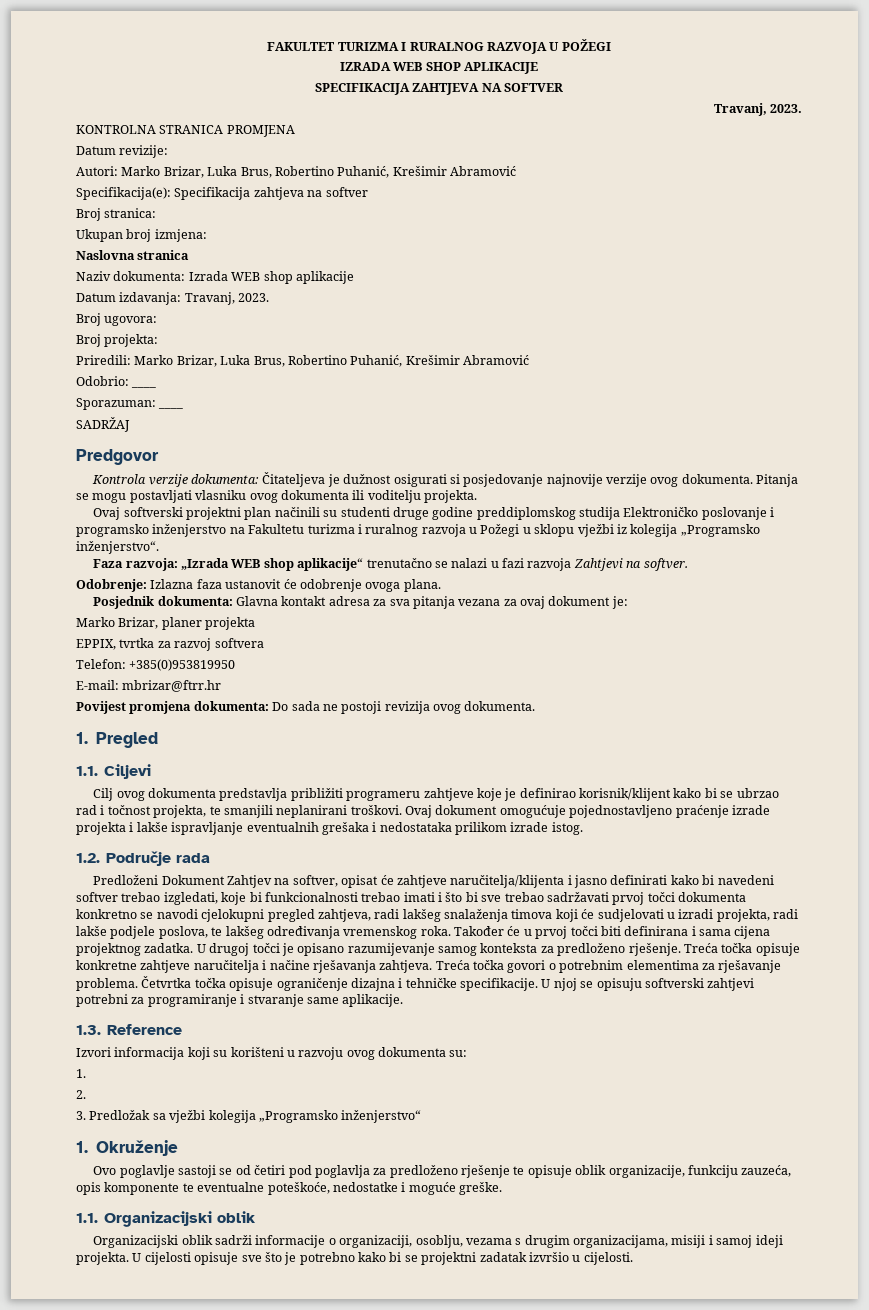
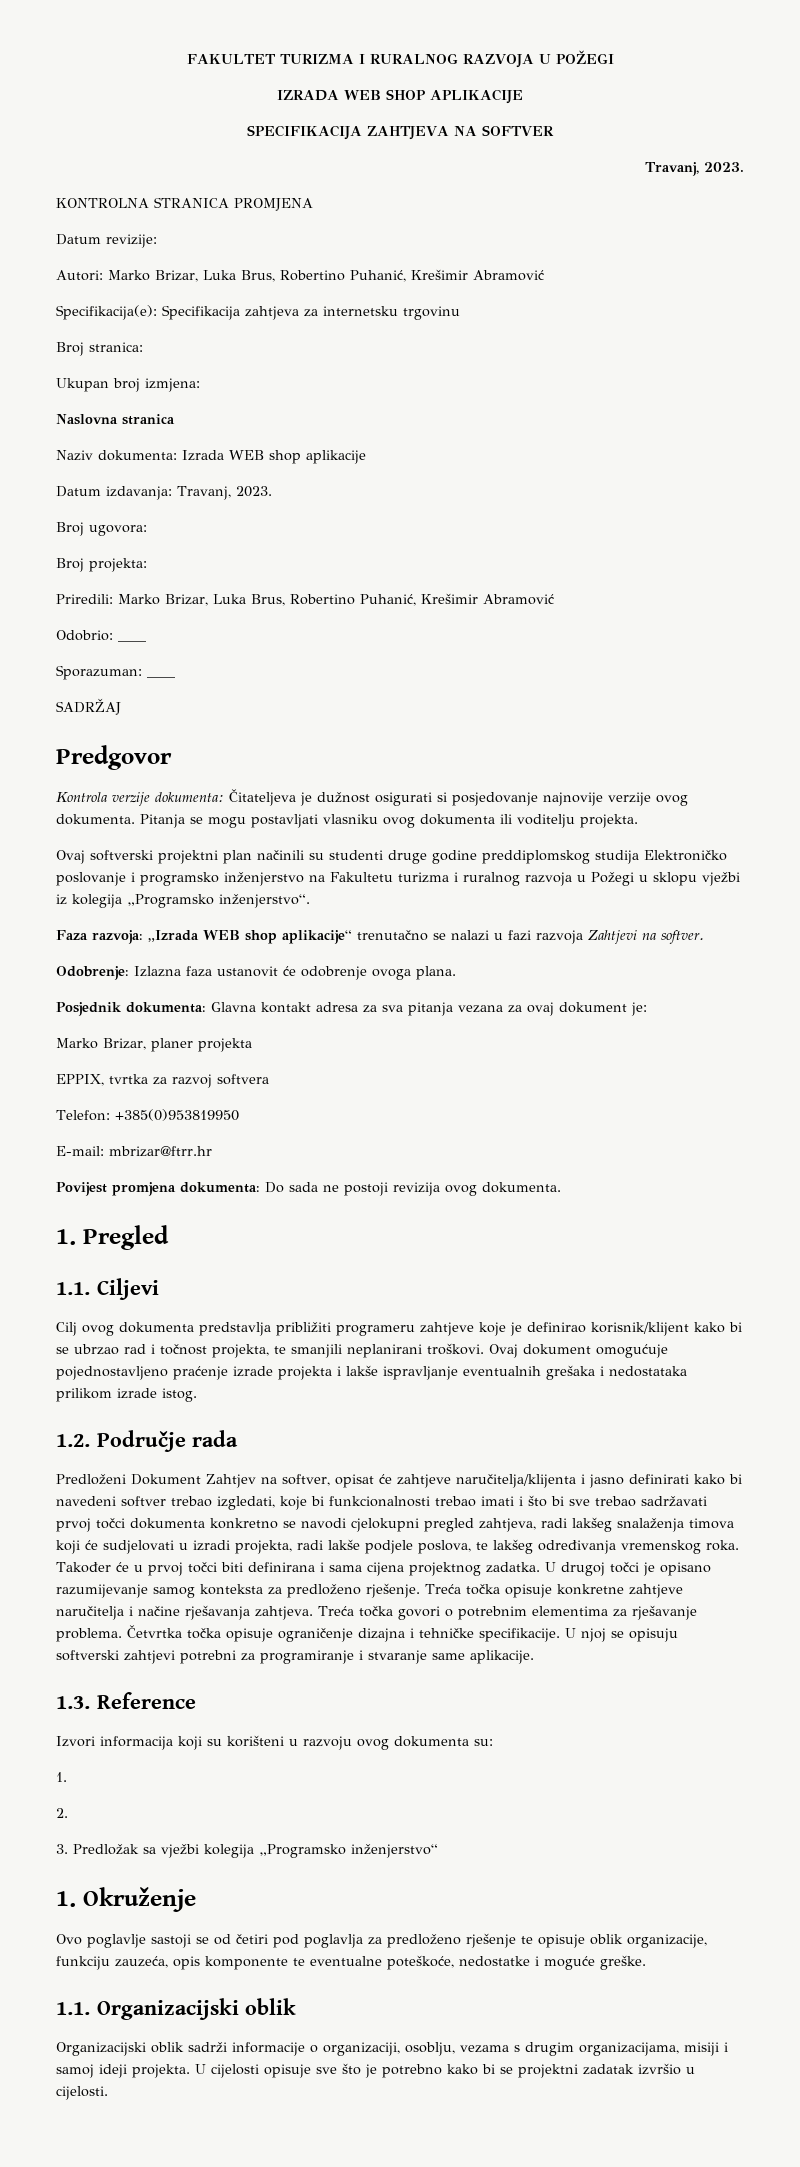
- Specifikacija(e): Specifikacija zahtjeva na softver
+ Specifikacija(e): Specifikacija zahtjeva za internetsku trgovinu

